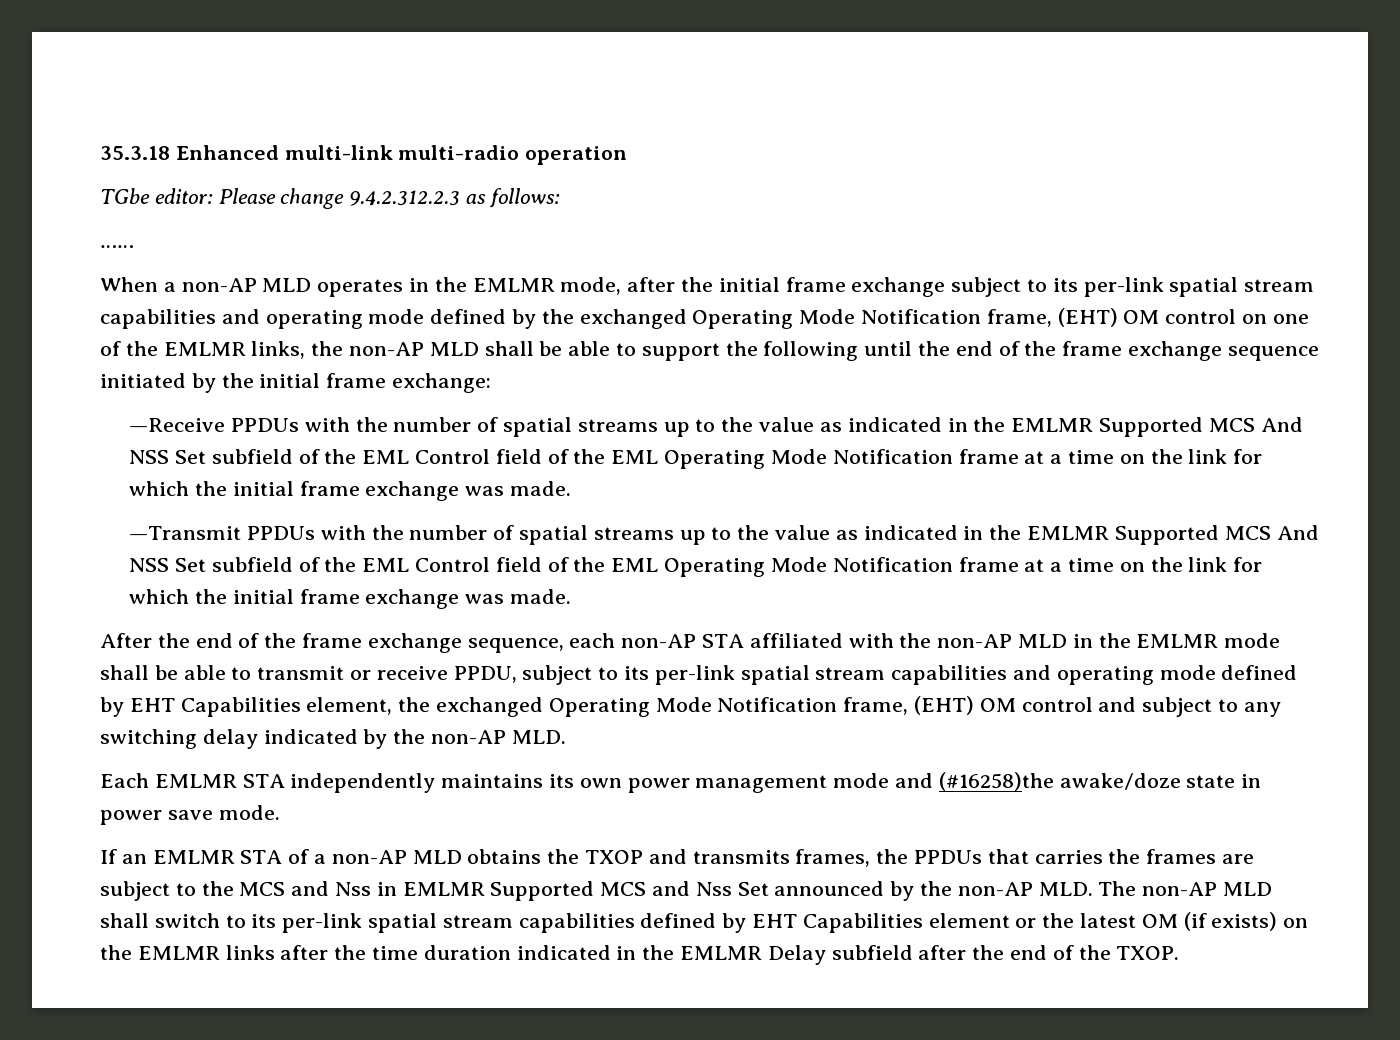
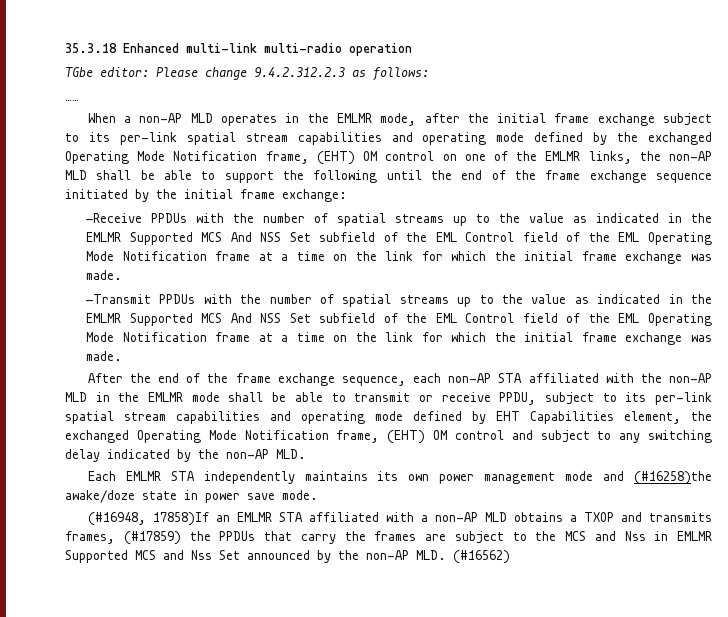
- If an EMLMR STA of a non-AP MLD obtains the TXOP and transmits frames, the PPDUs that carries the frames are subject to the MCS and Nss in EMLMR Supported MCS and Nss Set announced by the non-AP MLD. The non-AP MLD shall switch to its per-link spatial stream capabilities defined by EHT Capabilities element or the latest OM (if exists) on the EMLMR links after the time duration indicated in the EMLMR Delay subfield after the end of the TXOP.
+ (#16948, 17858)If an EMLMR STA affiliated with a non-AP MLD obtains a TXOP and transmits frames, (#17859) the PPDUs that carry the frames are subject to the MCS and Nss in EMLMR Supported MCS and Nss Set announced by the non-AP MLD. (#16562)

